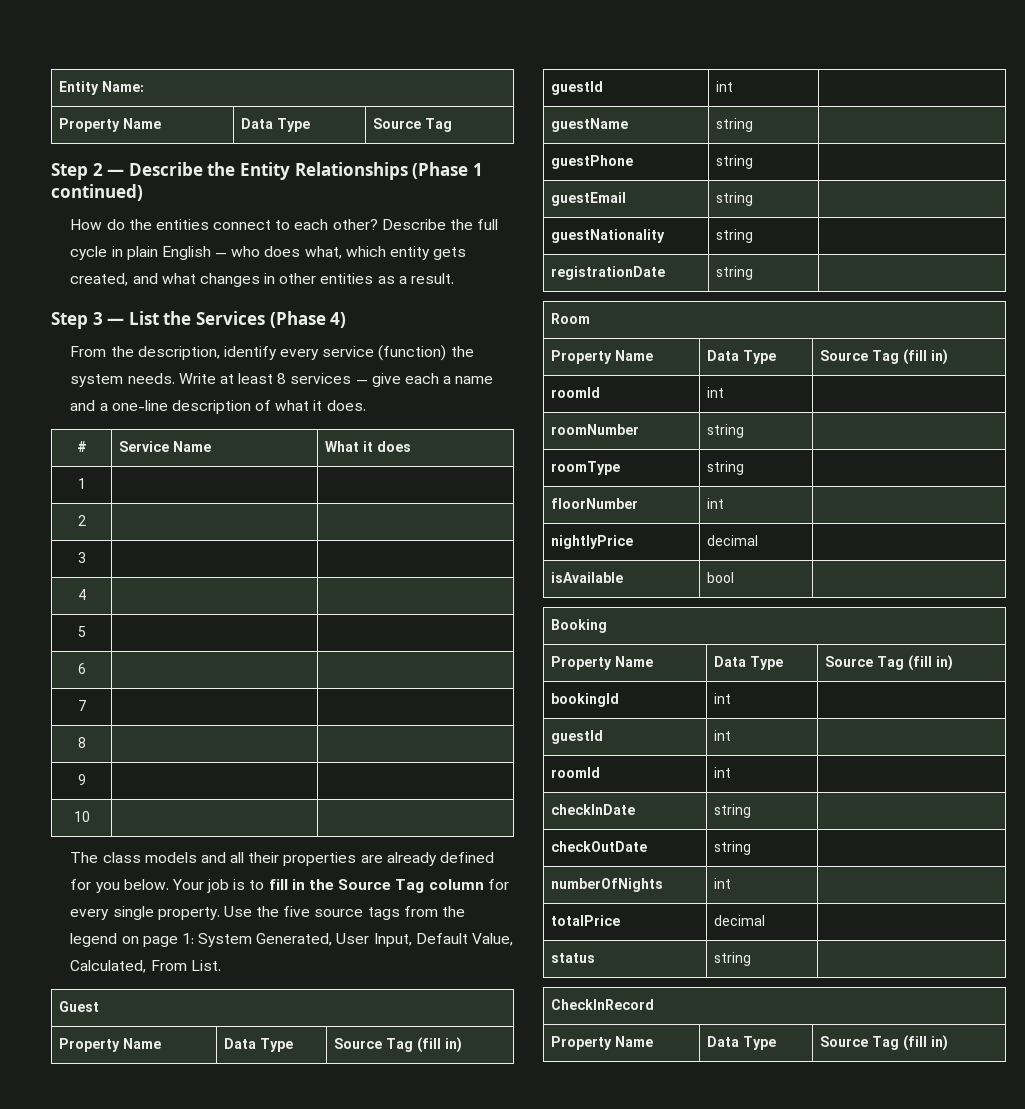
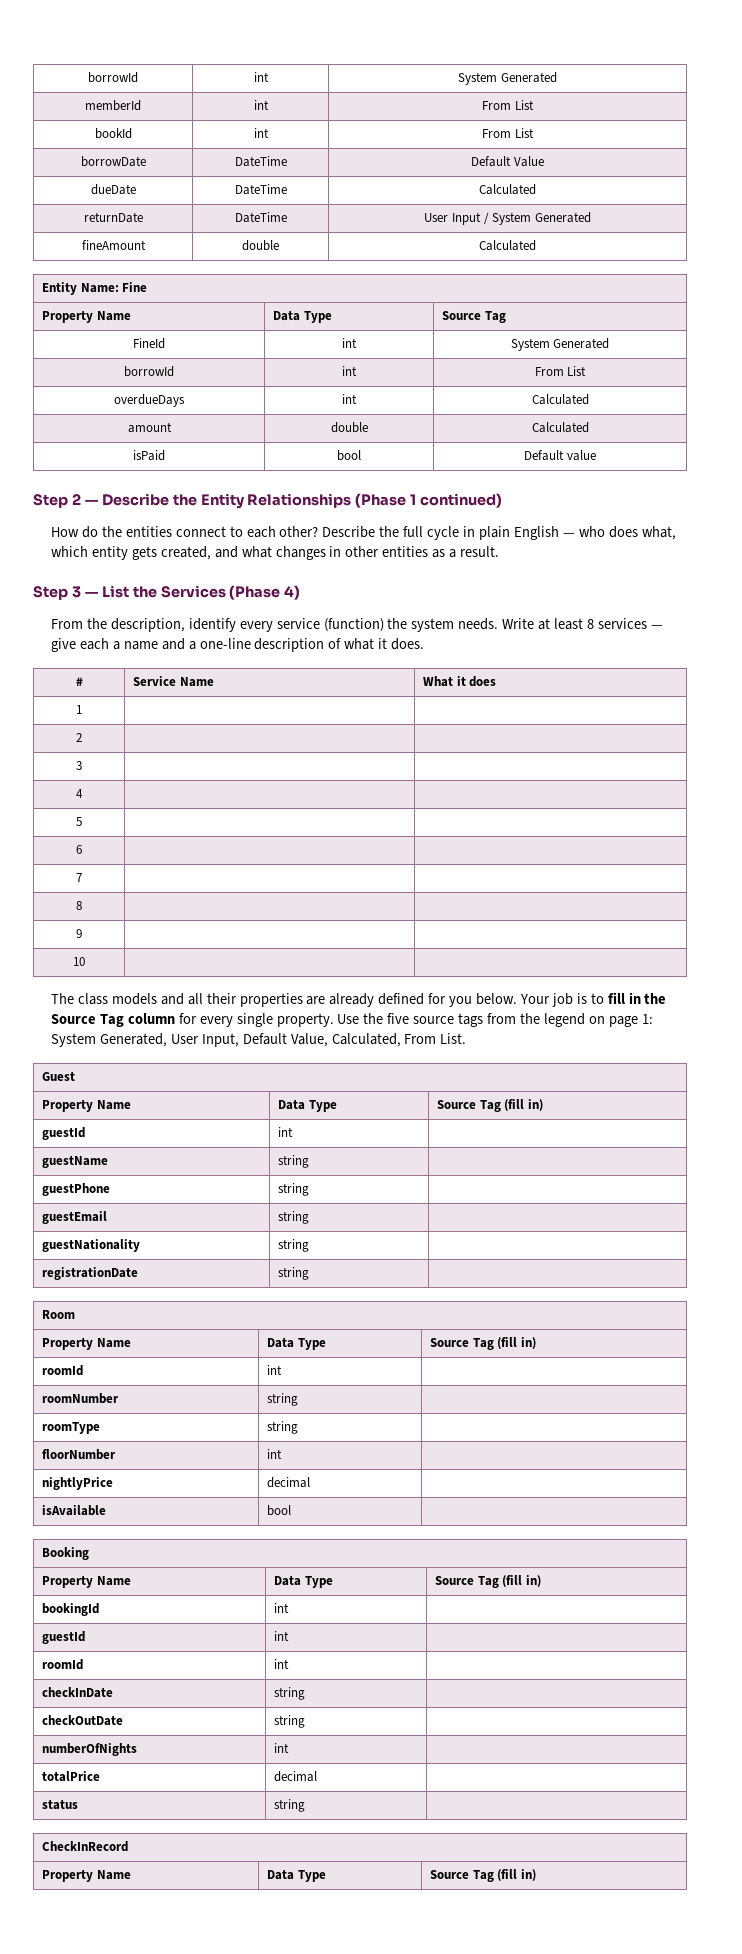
+ borrowId | int | System Generated
+ memberId | int | From List
+ bookId | int | From List
+ borrowDate | DateTime | Default Value
+ dueDate | DateTime | Calculated
+ returnDate | DateTime | User Input / System Generated
+ fineAmount | double | Calculated
- Entity Name:
+ Entity Name: Fine
  Property Name | Data Type | Source Tag
+ FineId | int | System Generated
+ borrowId | int | From List
+ overdueDays | int | Calculated
+ amount | double | Calculated
+ isPaid | bool | Default value

